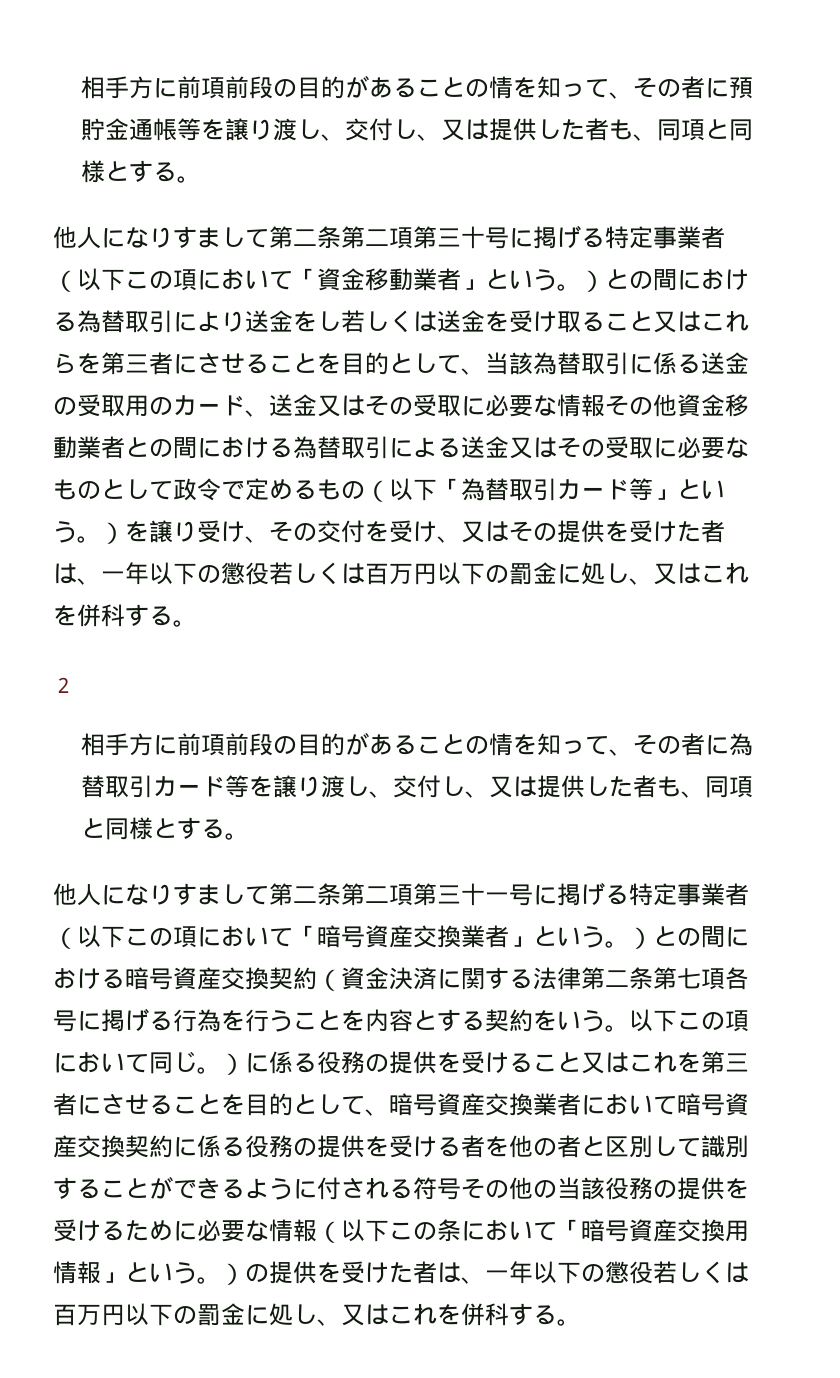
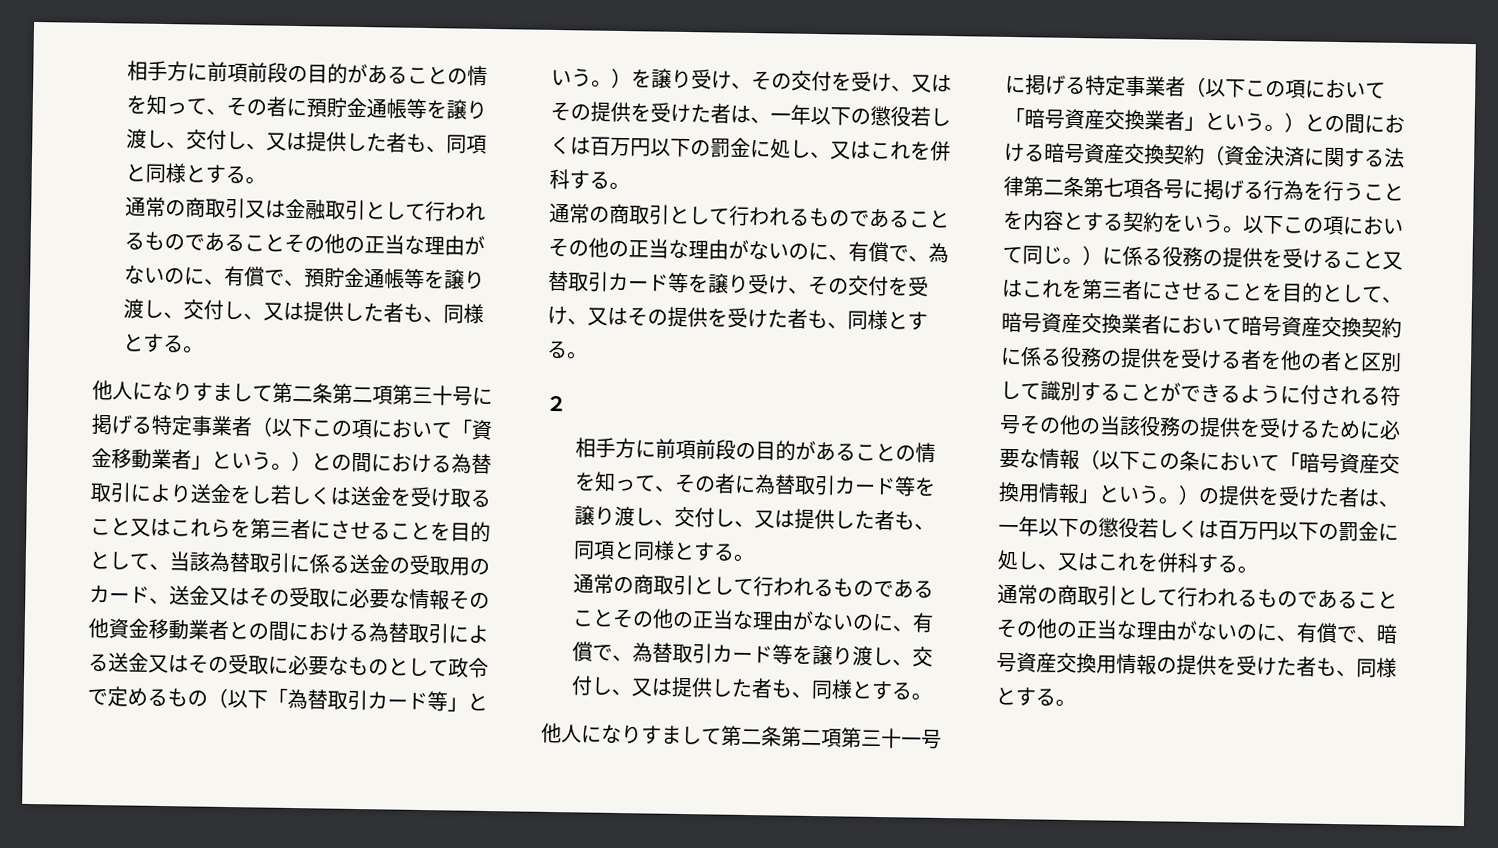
+ 通常の商取引又は金融取引として行われるものであることその他の正当な理由がないのに、有償で、預貯金通帳等を譲り渡し、交付し、又は提供した者も、同様とする。
+ 通常の商取引として行われるものであることその他の正当な理由がないのに、有償で、為替取引カード等を譲り受け、その交付を受け、又はその提供を受けた者も、同様とする。
+ 通常の商取引として行われるものであることその他の正当な理由がないのに、有償で、為替取引カード等を譲り渡し、交付し、又は提供した者も、同様とする。
+ 通常の商取引として行われるものであることその他の正当な理由がないのに、有償で、暗号資産交換用情報の提供を受けた者も、同様とする。

